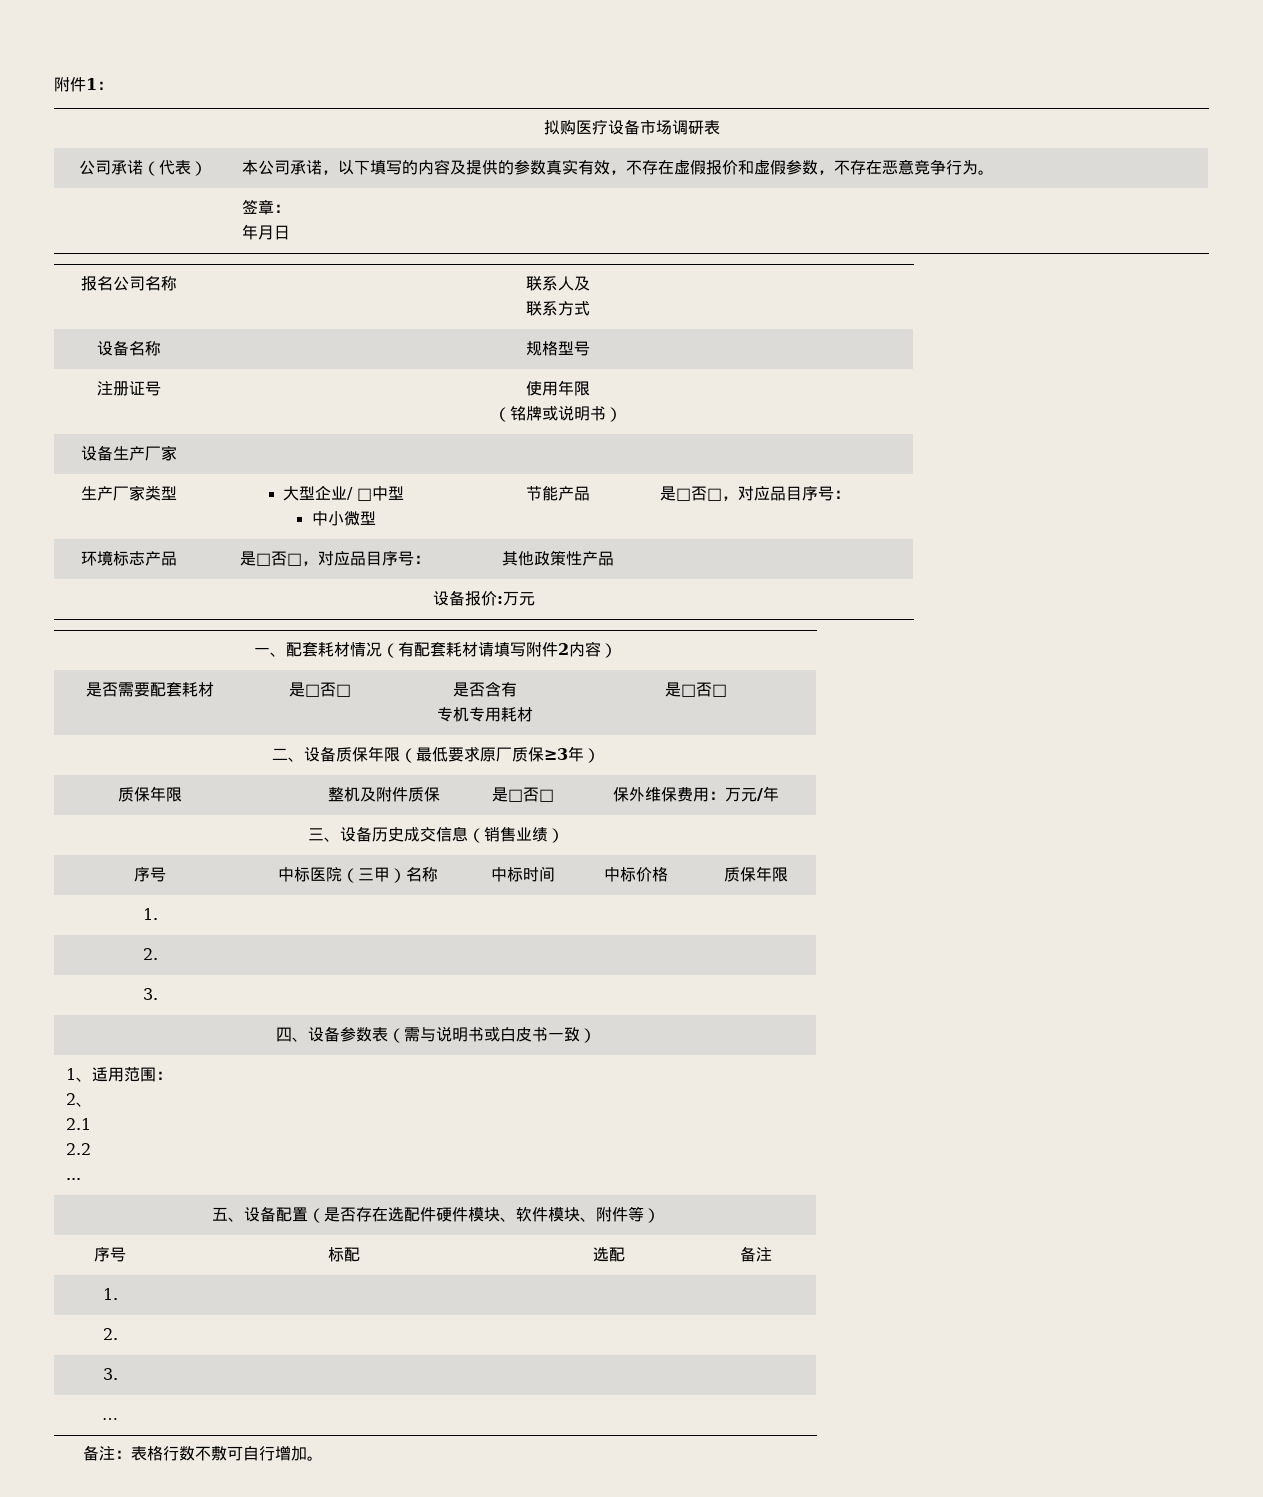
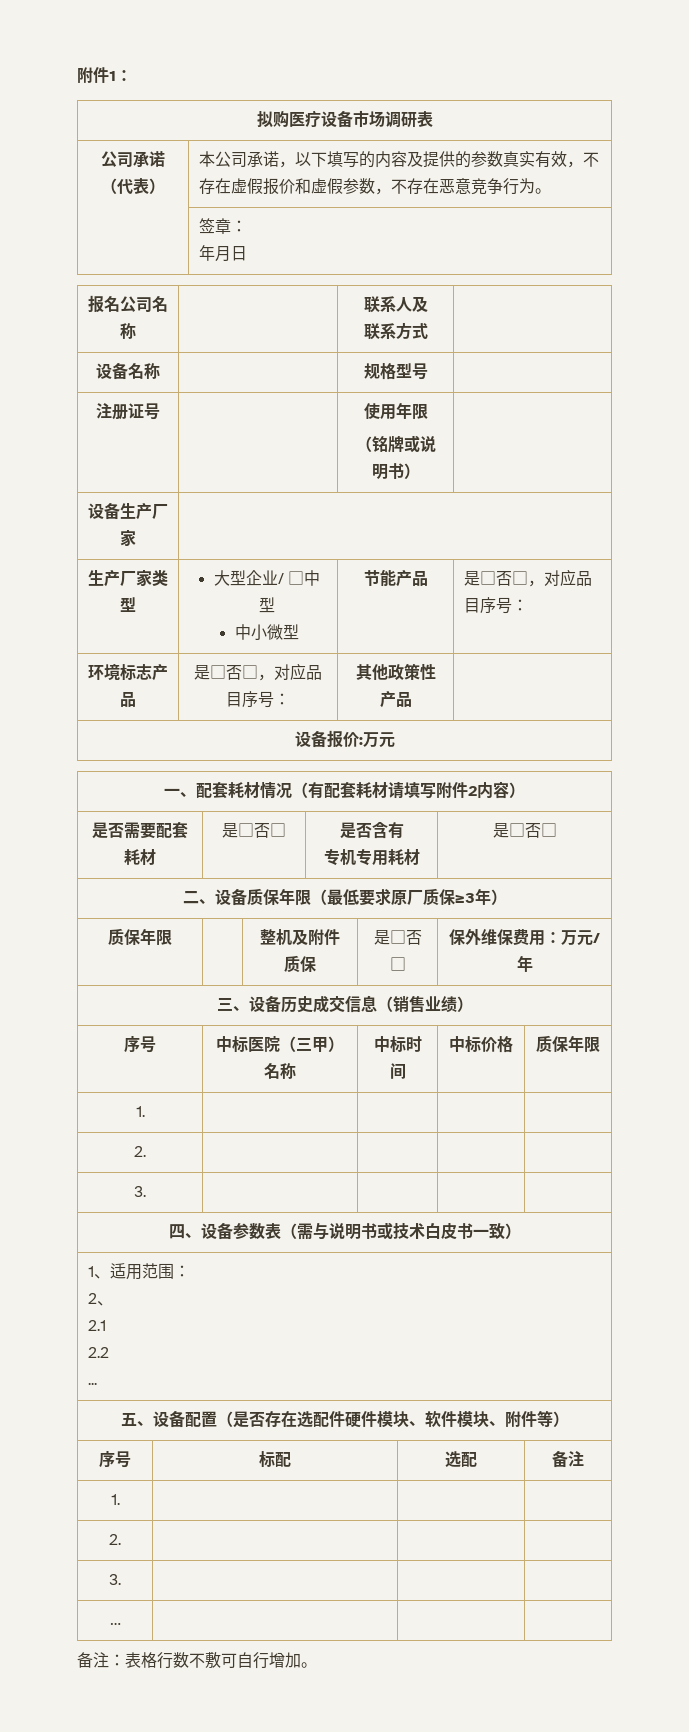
- 四、设备参数表（需与说明书或白皮书一致）
+ 四、设备参数表（需与说明书或技术白皮书一致）

